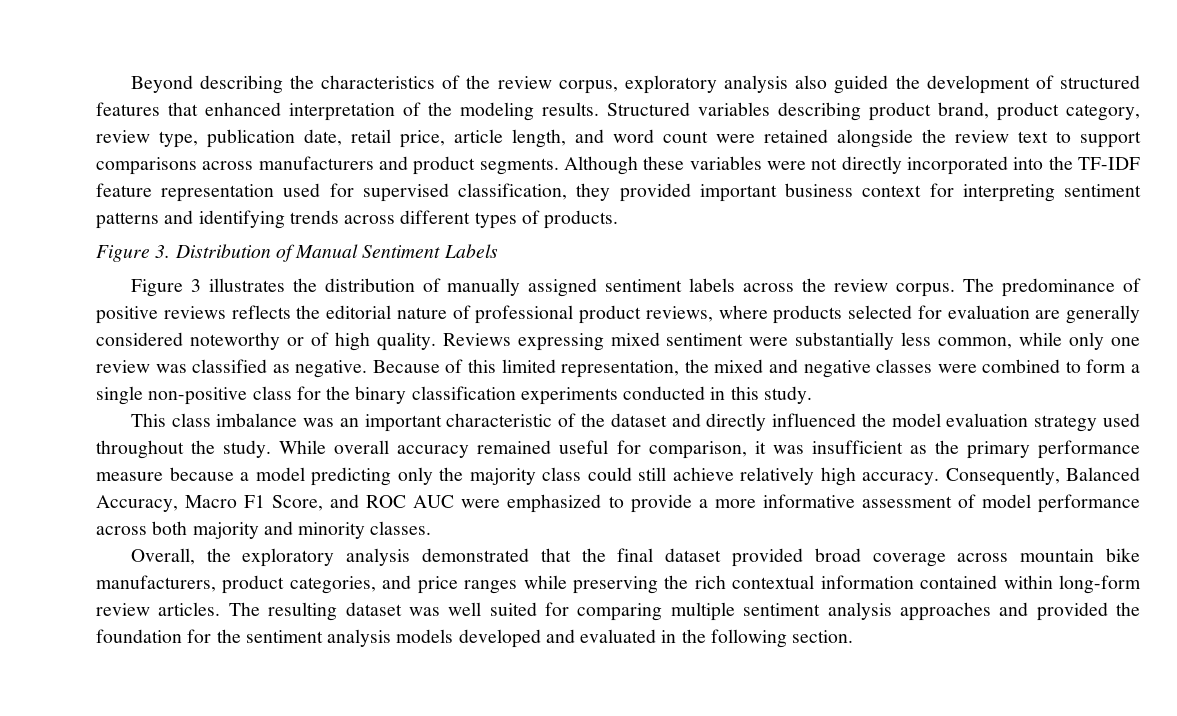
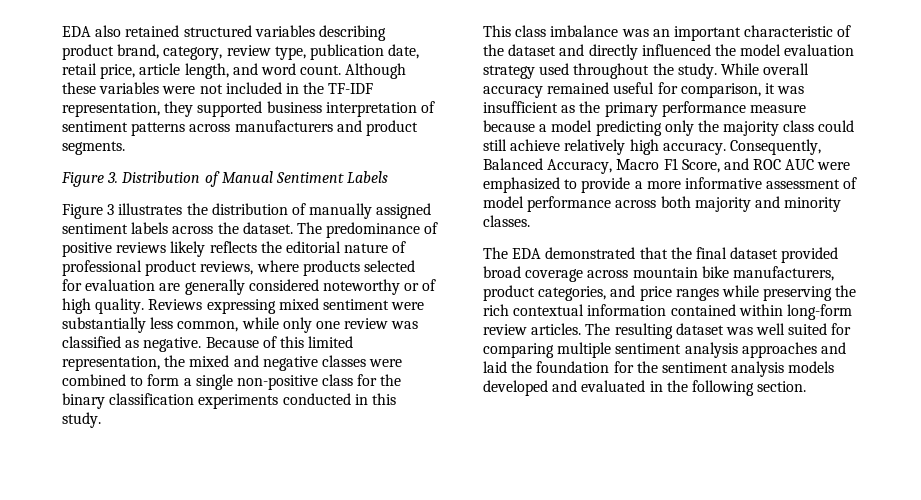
- Beyond describing the characteristics of the review corpus, exploratory analysis also guided the development of structured features that enhanced interpretation of the modeling results. Structured variables describing product brand, product category, review type, publication date, retail price, article length, and word count were retained alongside the review text to support comparisons across manufacturers and product segments. Although these variables were not directly incorporated into the TF-IDF feature representation used for supervised classification, they provided important business context for interpreting sentiment patterns and identifying trends across different types of products.
+ EDA also retained structured variables describing product brand, category, review type, publication date, retail price, article length, and word count. Although these variables were not included in the TF-IDF representation, they supported business interpretation of sentiment patterns across manufacturers and product segments.
- Figure 3 illustrates the distribution of manually assigned sentiment labels across the review corpus.
+ Figure 3 illustrates the distribution of manually assigned sentiment labels across the dataset.
- The predominance of positive reviews reflects the editorial nature of professional product reviews, where products selected for evaluation are generally considered noteworthy or of high quality.
+ The predominance of positive reviews likely reflects the editorial nature of professional product reviews, where products selected for evaluation are generally considered noteworthy or of high quality.
- Overall, the exploratory analysis demonstrated that the final dataset provided broad coverage across mountain bike manufacturers, product categories, and price ranges while preserving the rich contextual information contained within long-form review articles.
+ The EDA demonstrated that the final dataset provided broad coverage across mountain bike manufacturers, product categories, and price ranges while preserving the rich contextual information contained within long-form review articles.
- The resulting dataset was well suited for comparing multiple sentiment analysis approaches and provided the foundation for the sentiment analysis models developed and evaluated in the following section.
+ The resulting dataset was well suited for comparing multiple sentiment analysis approaches and laid the foundation for the sentiment analysis models developed and evaluated in the following section.

